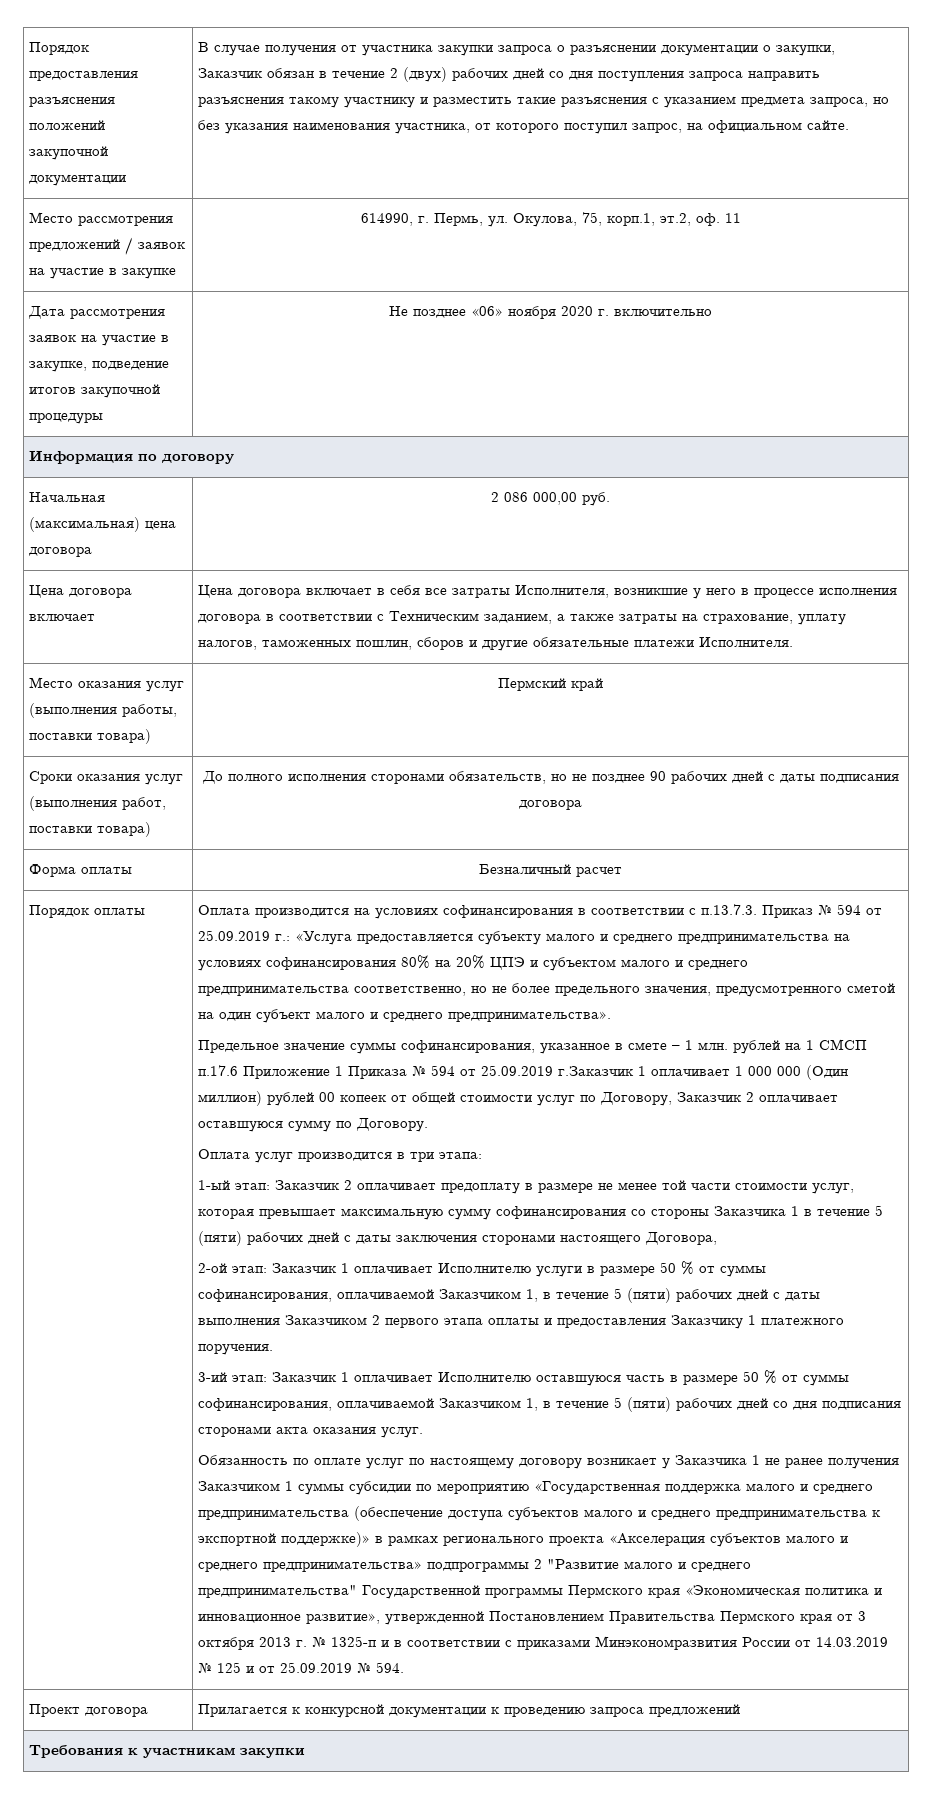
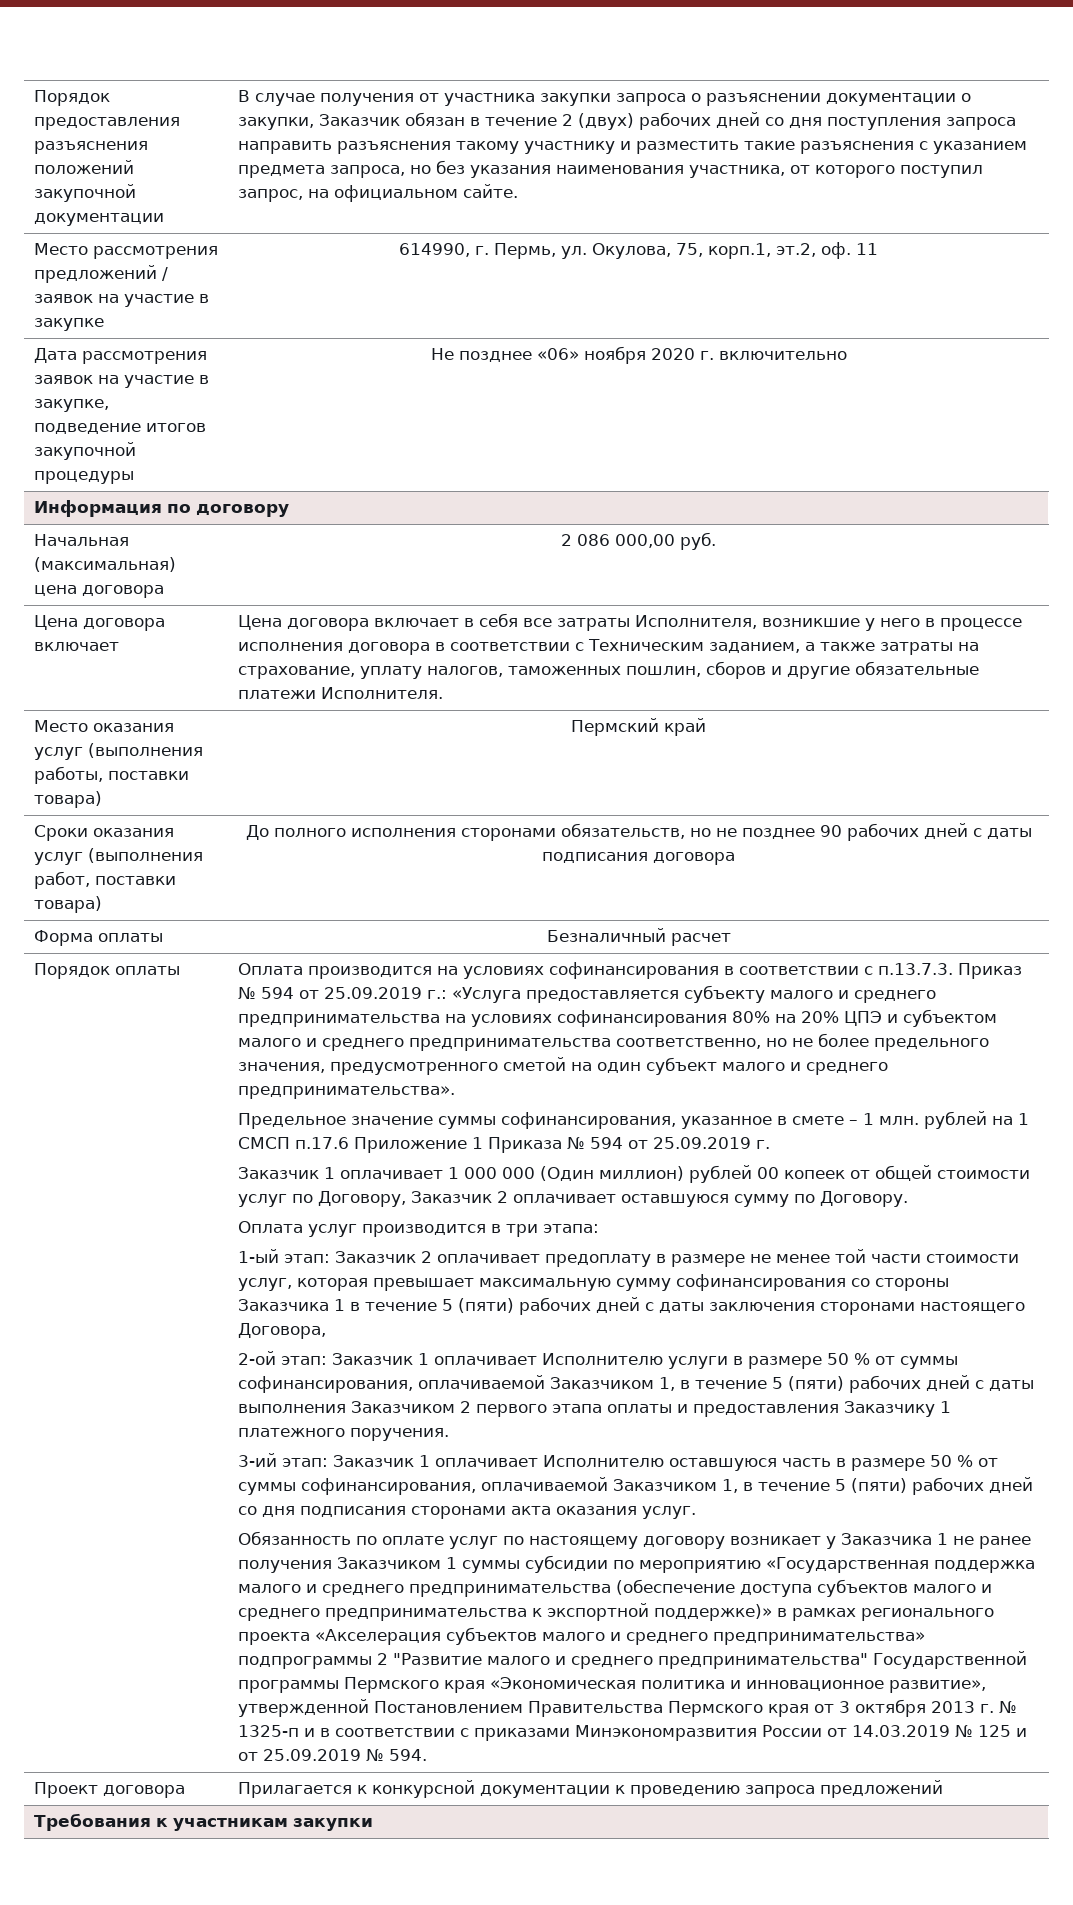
- Предельное значение суммы софинансирования, указанное в смете – 1 млн. рублей на 1 СМСП п.17.6 Приложение 1 Приказа № 594 от 25.09.2019 г.Заказчик 1 оплачивает 1 000 000 (Один миллион) рублей 00 копеек от общей стоимости услуг по Договору, Заказчик 2 оплачивает оставшуюся сумму по Договору.
+ Предельное значение суммы софинансирования, указанное в смете – 1 млн. рублей на 1 СМСП п.17.6 Приложение 1 Приказа № 594 от 25.09.2019 г.
+ Заказчик 1 оплачивает 1 000 000 (Один миллион) рублей 00 копеек от общей стоимости услуг по Договору, Заказчик 2 оплачивает оставшуюся сумму по Договору.

